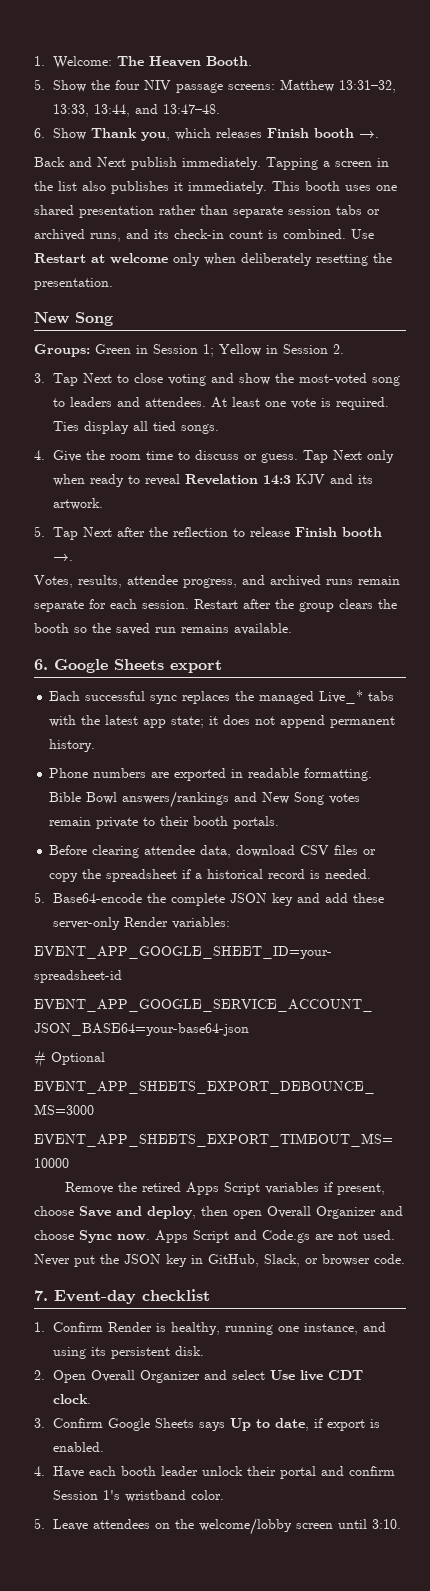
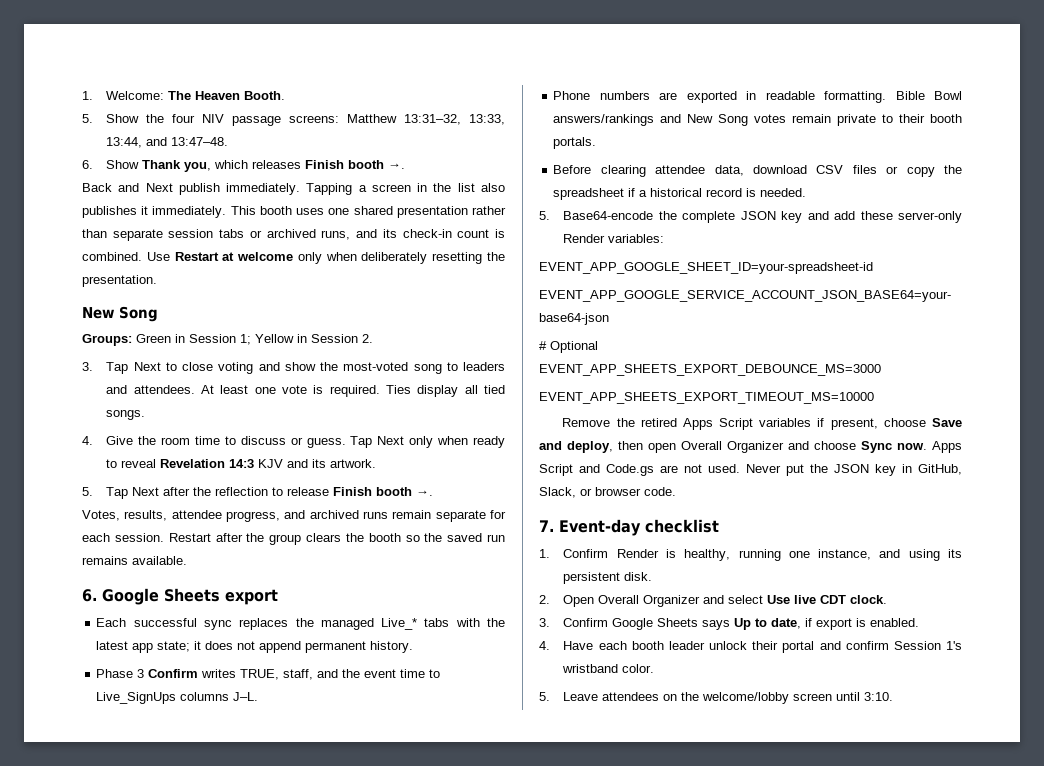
+ Phase 3 Confirm writes TRUE, staff, and the event time to Live_SignUps columns J–L.

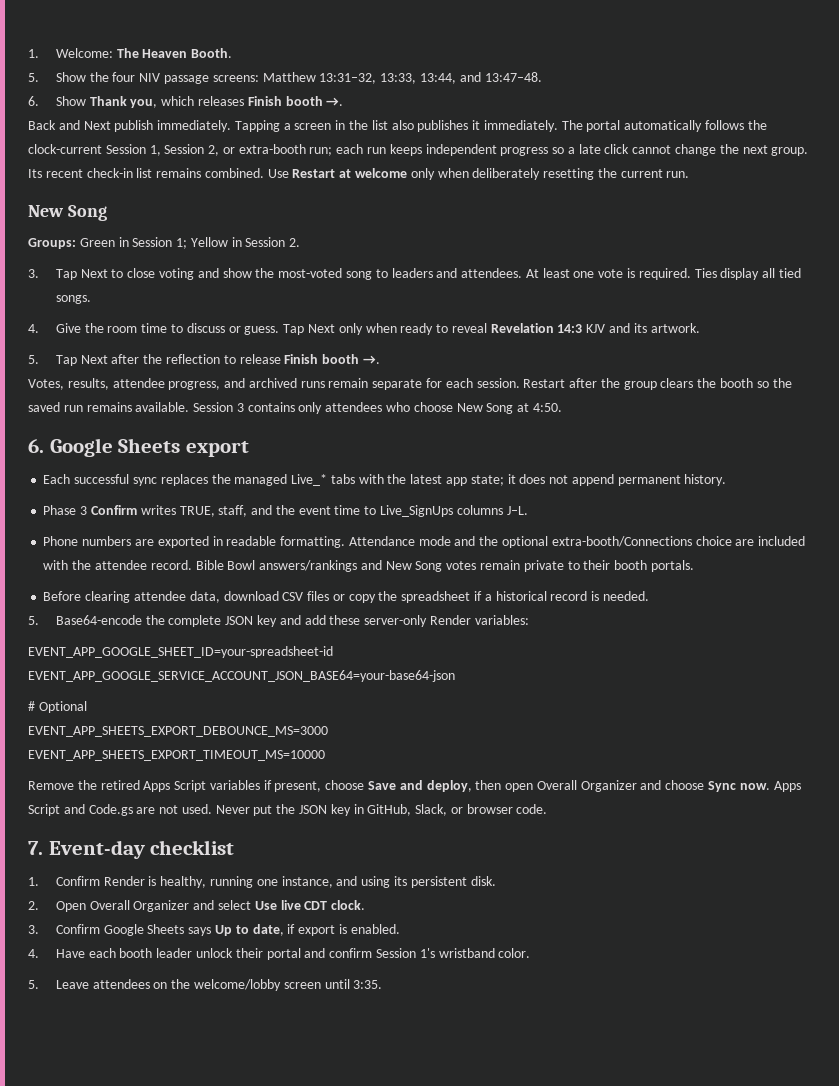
- This booth uses one shared presentation rather than separate session tabs or archived runs, and its check-in count is combined.
+ The portal automatically follows the clock-current Session 1, Session 2, or extra-booth run; each run keeps independent progress so a late click cannot change the next group. Its recent check-in list remains combined.
- Use Restart at welcome only when deliberately resetting the presentation.
+ Use Restart at welcome only when deliberately resetting the current run.
+ Session 3 contains only attendees who choose New Song at 4:50.
+ Attendance mode and the optional extra-booth/Connections choice are included with the attendee record.
- 5. Leave attendees on the welcome/lobby screen until 3:10.
+ 5. Leave attendees on the welcome/lobby screen until 3:35.

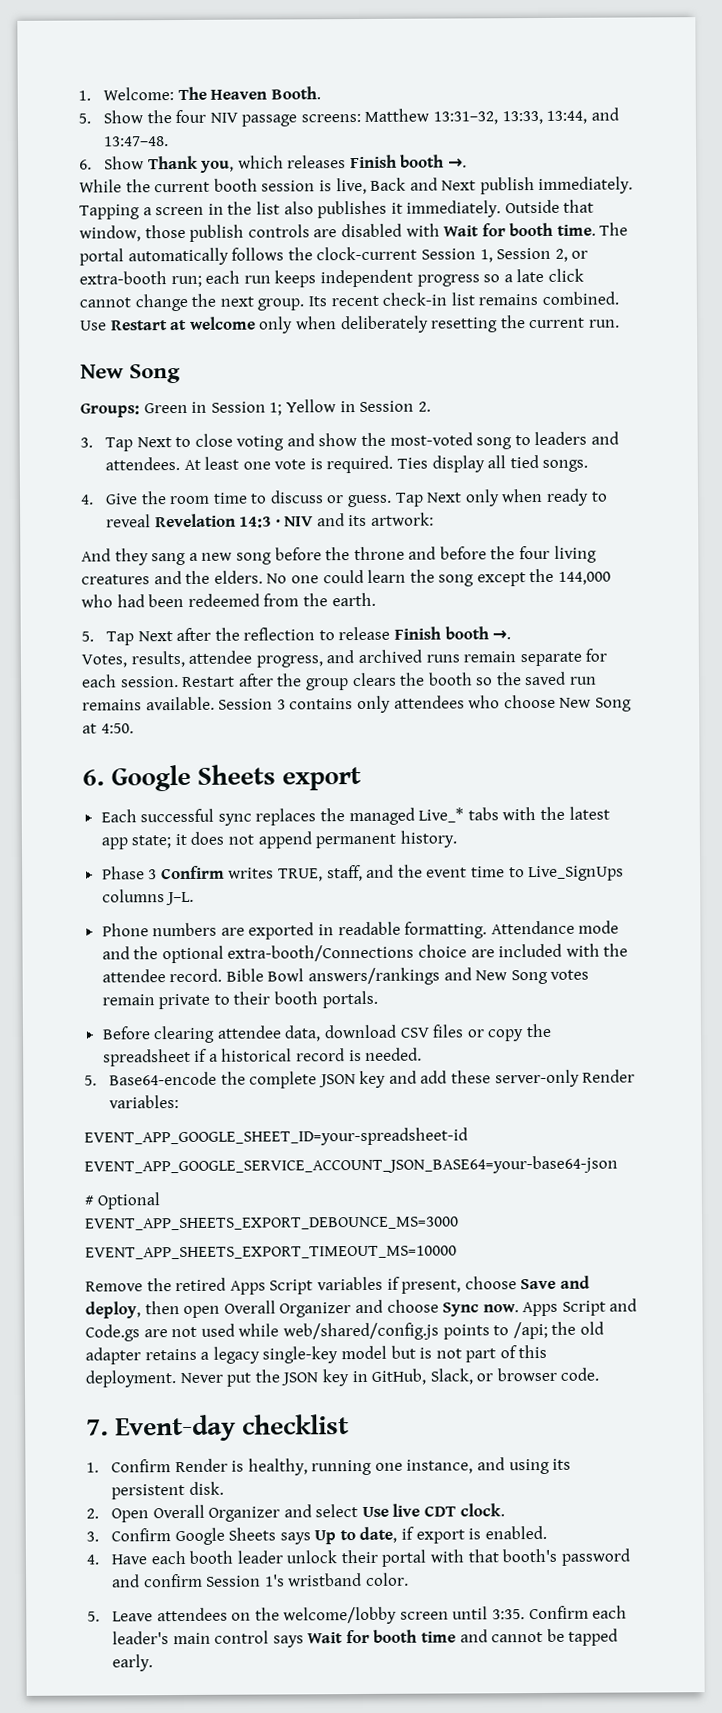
- Back and Next publish immediately.
+ While the current booth session is live, Back and Next publish immediately.
+ Outside that window, those publish controls are disabled with Wait for booth time.
- Tap Next only when ready to reveal Revelation 14:3 KJV and its artwork.
+ Tap Next only when ready to reveal Revelation 14:3 · NIV and its artwork:
+ And they sang a new song before the throne and before the four living creatures and the elders. No one could learn the song except the 144,000 who had been redeemed from the earth.
- Apps Script and Code.gs are not used.
+ Apps Script and Code.gs are not used while web/shared/config.js points to /api; the old adapter retains a legacy single-key model but is not part of this deployment.
- 4. Have each booth leader unlock their portal and confirm Session 1's wristband color.
+ 4. Have each booth leader unlock their portal with that booth's password and confirm Session 1's wristband color.
+ Confirm each leader's main control says Wait for booth time and cannot be tapped early.

